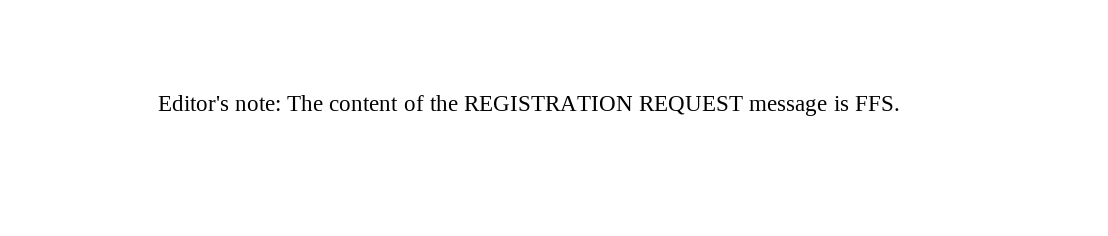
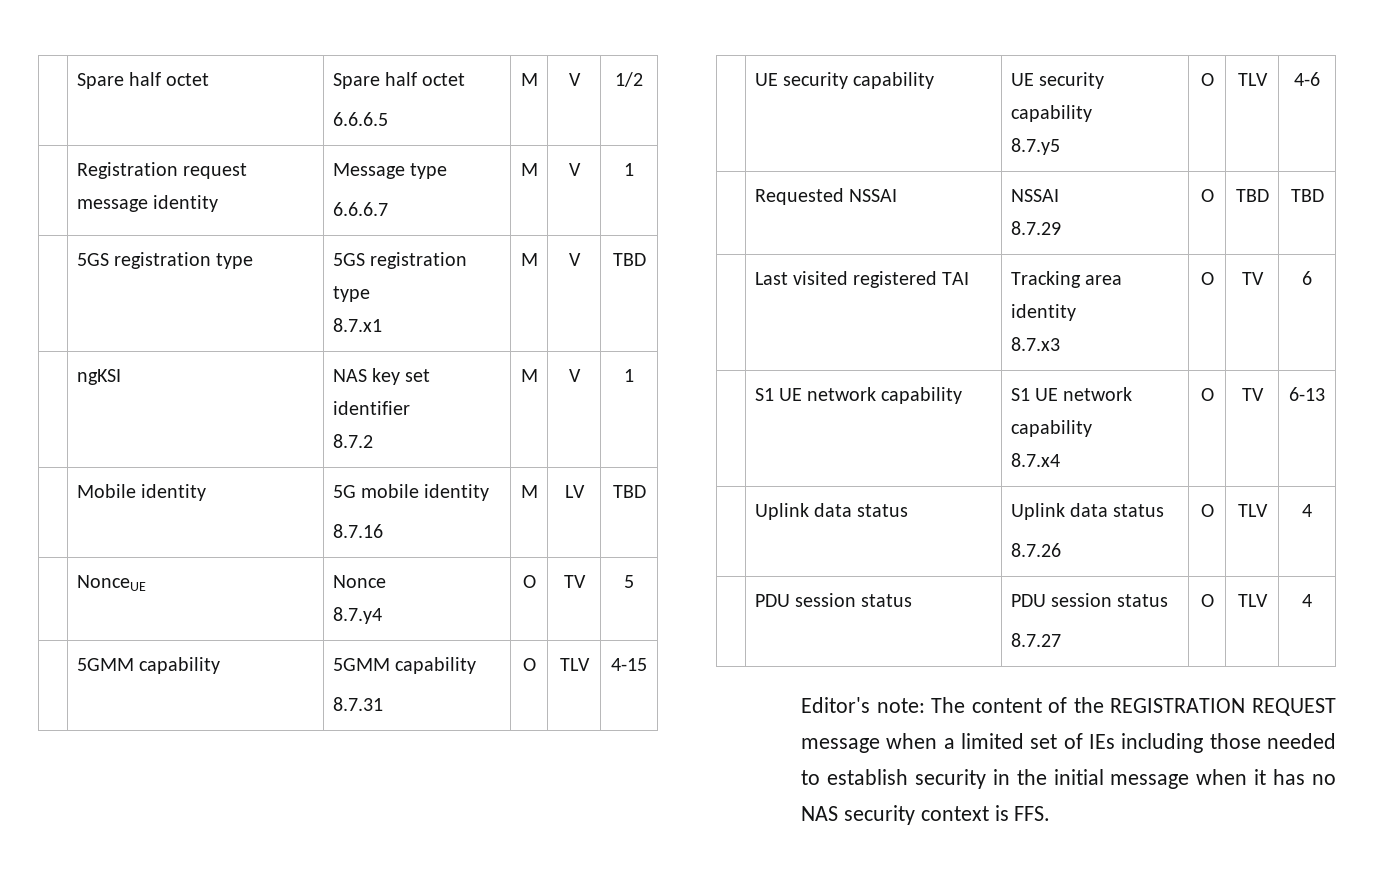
+ | Spare half octet | Spare half octet
+ 6.6.6.5 | M | V | 1/2
+ | Registration request message identity | Message type
+ 6.6.6.7 | M | V | 1
+ | 5GS registration type | 5GS registration type
+ 8.7.x1 | M | V | TBD
+ | ngKSI | NAS key set identifier
+ 8.7.2 | M | V | 1
+ | Mobile identity | 5G mobile identity
+ 8.7.16 | M | LV | TBD
+ | NonceUE | Nonce
+ 8.7.y4 | O | TV | 5
+ | 5GMM capability | 5GMM capability
+ 8.7.31 | O | TLV | 4-15
+ | UE security capability | UE security capability
+ 8.7.y5 | O | TLV | 4-6
+ | Requested NSSAI | NSSAI
+ 8.7.29 | O | TBD | TBD
+ | Last visited registered TAI | Tracking area identity
+ 8.7.x3 | O | TV | 6
+ | S1 UE network capability | S1 UE network capability
+ 8.7.x4 | O | TV | 6-13
+ | Uplink data status | Uplink data status
+ 8.7.26 | O | TLV | 4
+ | PDU session status | PDU session status
+ 8.7.27 | O | TLV | 4
- Editor's note: The content of the REGISTRATION REQUEST message is FFS.
+ Editor's note: The content of the REGISTRATION REQUEST message when a limited set of IEs including those needed to establish security in the initial message when it has no NAS security context is FFS.

